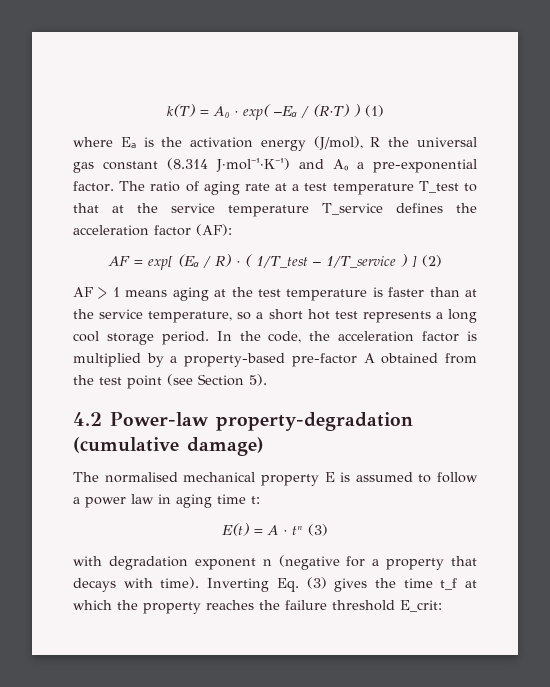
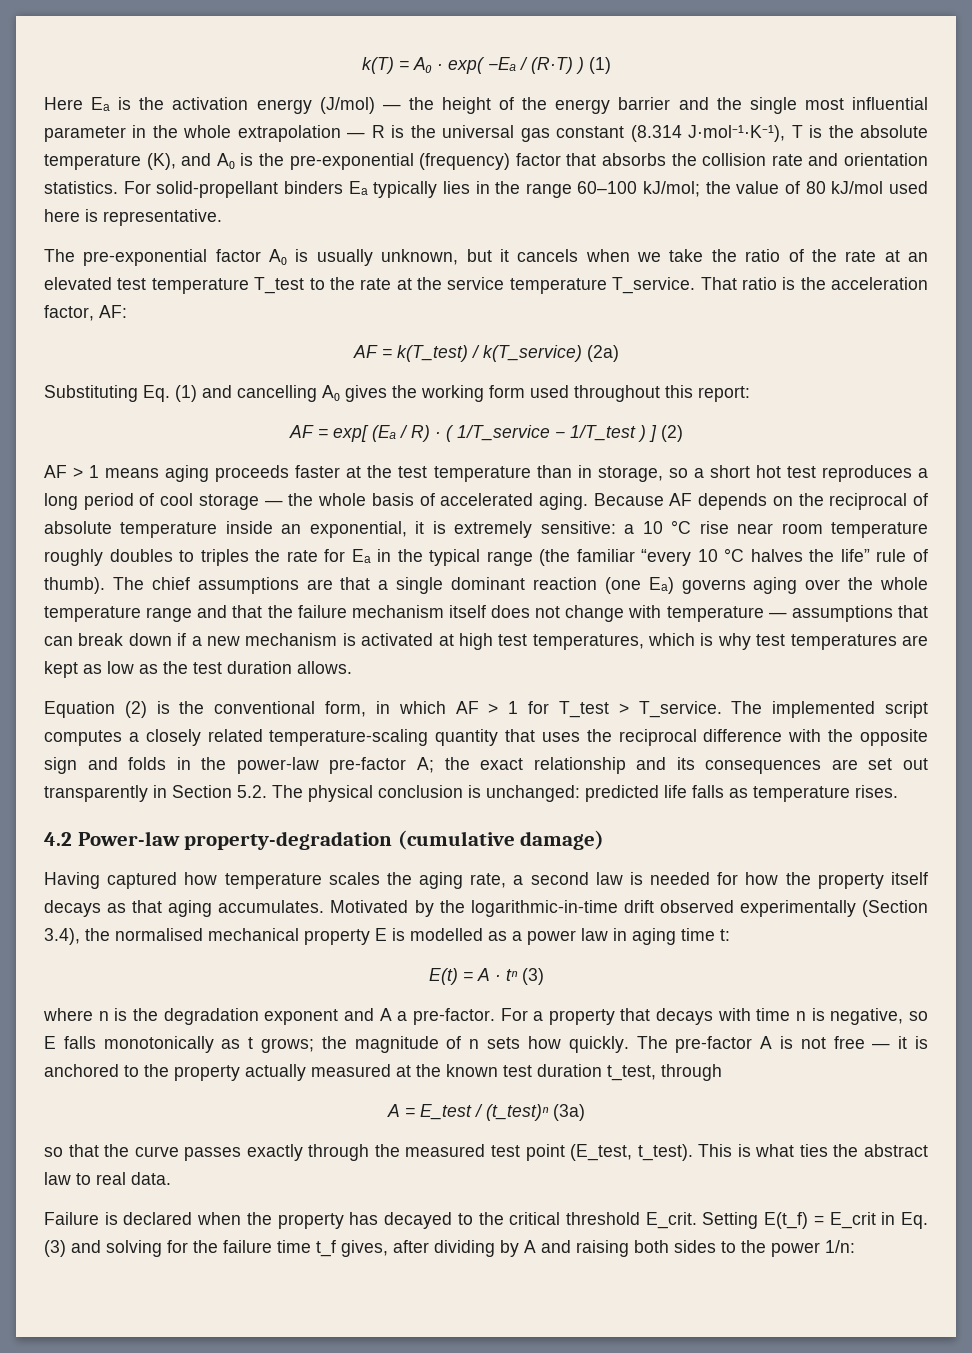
- where Eₐ is the activation energy (J/mol), R the universal gas constant (8.314 J·mol⁻¹·K⁻¹) and A₀ a pre-exponential factor. The ratio of aging rate at a test temperature T_test to that at the service temperature T_service defines the acceleration factor (AF):
+ Here Eₐ is the activation energy (J/mol) — the height of the energy barrier and the single most influential parameter in the whole extrapolation — R is the universal gas constant (8.314 J·mol⁻¹·K⁻¹), T is the absolute temperature (K), and A₀ is the pre-exponential (frequency) factor that absorbs the collision rate and orientation statistics. For solid-propellant binders Eₐ typically lies in the range 60–100 kJ/mol; the value of 80 kJ/mol used here is representative.
+ The pre-exponential factor A₀ is usually unknown, but it cancels when we take the ratio of the rate at an elevated test temperature T_test to the rate at the service temperature T_service. That ratio is the acceleration factor, AF:
+ AF = k(T_test) / k(T_service) (2a)
+ Substituting Eq. (1) and cancelling A₀ gives the working form used throughout this report:
- AF = exp[ (Eₐ / R) · ( 1/T_test − 1/T_service ) ] (2)
+ AF = exp[ (Eₐ / R) · ( 1/T_service − 1/T_test ) ] (2)
- AF > 1 means aging at the test temperature is faster than at the service temperature, so a short hot test represents a long cool storage period. In the code, the acceleration factor is multiplied by a property-based pre-factor A obtained from the test point (see Section 5).
+ AF > 1 means aging proceeds faster at the test temperature than in storage, so a short hot test reproduces a long period of cool storage — the whole basis of accelerated aging. Because AF depends on the reciprocal of absolute temperature inside an exponential, it is extremely sensitive: a 10 °C rise near room temperature roughly doubles to triples the rate for Eₐ in the typical range (the familiar “every 10 °C halves the life” rule of thumb). The chief assumptions are that a single dominant reaction (one Eₐ) governs aging over the whole temperature range and that the failure mechanism itself does not change with temperature — assumptions that can break down if a new mechanism is activated at high test temperatures, which is why test temperatures are kept as low as the test duration allows.
+ Equation (2) is the conventional form, in which AF > 1 for T_test > T_service. The implemented script computes a closely related temperature-scaling quantity that uses the reciprocal difference with the opposite sign and folds in the power-law pre-factor A; the exact relationship and its consequences are set out transparently in Section 5.2. The physical conclusion is unchanged: predicted life falls as temperature rises.
- The normalised mechanical property E is assumed to follow a power law in aging time t:
+ Having captured how temperature scales the aging rate, a second law is needed for how the property itself decays as that aging accumulates. Motivated by the logarithmic-in-time drift observed experimentally (Section 3.4), the normalised mechanical property E is modelled as a power law in aging time t:
- with degradation exponent n (negative for a property that decays with time). Inverting Eq. (3) gives the time t_f at which the property reaches the failure threshold E_crit:
+ where n is the degradation exponent and A a pre-factor. For a property that decays with time n is negative, so E falls monotonically as t grows; the magnitude of n sets how quickly. The pre-factor A is not free — it is anchored to the property actually measured at the known test duration t_test, through
+ A = E_test / (t_test)ⁿ (3a)
+ so that the curve passes exactly through the measured test point (E_test, t_test). This is what ties the abstract law to real data.
+ Failure is declared when the property has decayed to the critical threshold E_crit. Setting E(t_f) = E_crit in Eq. (3) and solving for the failure time t_f gives, after dividing by A and raising both sides to the power 1/n:

